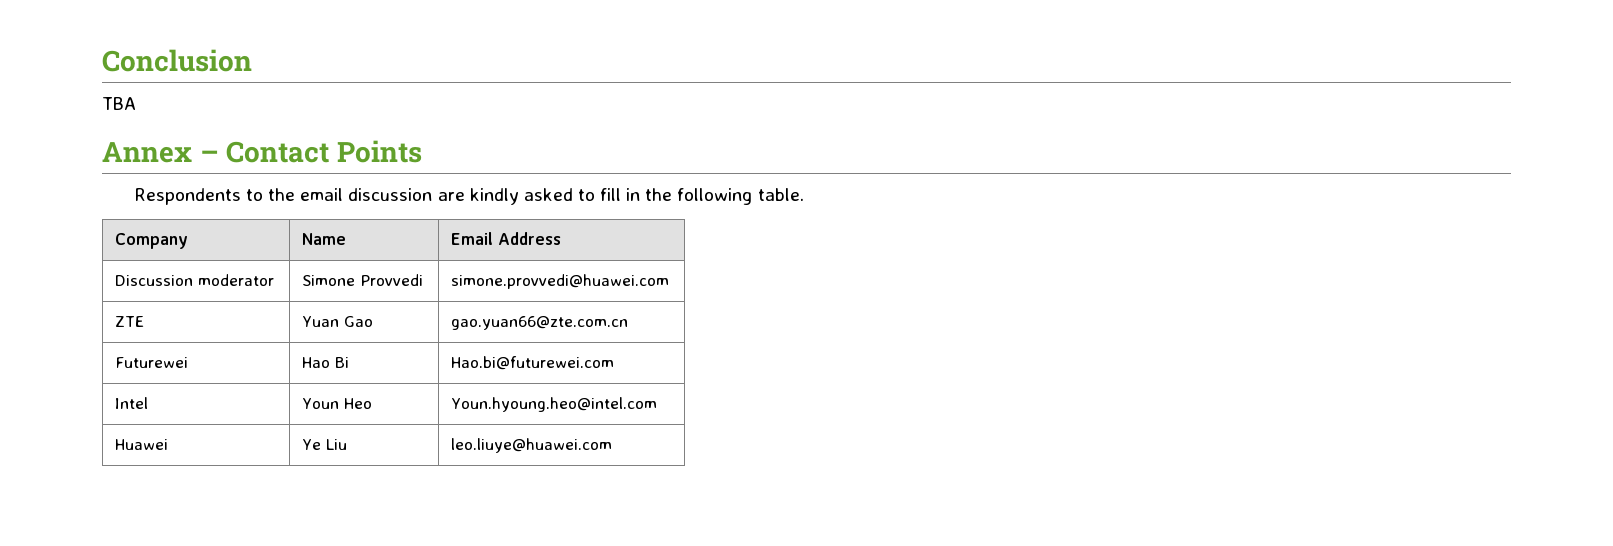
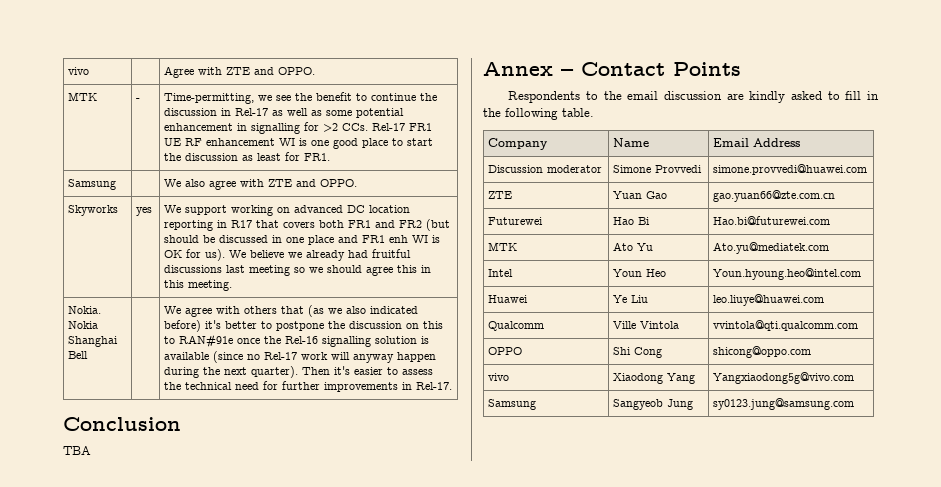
+ vivo | | Agree with ZTE and OPPO.
+ MTK | - | Time-permitting, we see the benefit to continue the discussion in Rel-17 as well as some potential enhancement in signalling for >2 CCs. Rel-17 FR1 UE RF enhancement WI is one good place to start the discussion as least for FR1.
+ Samsung | | We also agree with ZTE and OPPO.
+ Skyworks | yes | We support working on advanced DC location reporting in R17 that covers both FR1 and FR2 (but should be discussed in one place and FR1 enh WI is OK for us). We believe we already had fruitful discussions last meeting so we should agree this in this meeting.
+ Nokia. Nokia Shanghai Bell | | We agree with others that (as we also indicated before) it's better to postpone the discussion on this to RAN#91e once the Rel-16 signalling solution is available (since no Rel-17 work will anyway happen during the next quarter). Then it's easier to assess the technical need for further improvements in Rel-17.
+ MTK | Ato Yu | Ato.yu@mediatek.com
+ Qualcomm | Ville Vintola | vvintola@qti.qualcomm.com
+ OPPO | Shi Cong | shicong@oppo.com
+ vivo | Xiaodong Yang | Yangxiaodong5g@vivo.com
+ Samsung | Sangyeob Jung | sy0123.jung@samsung.com

